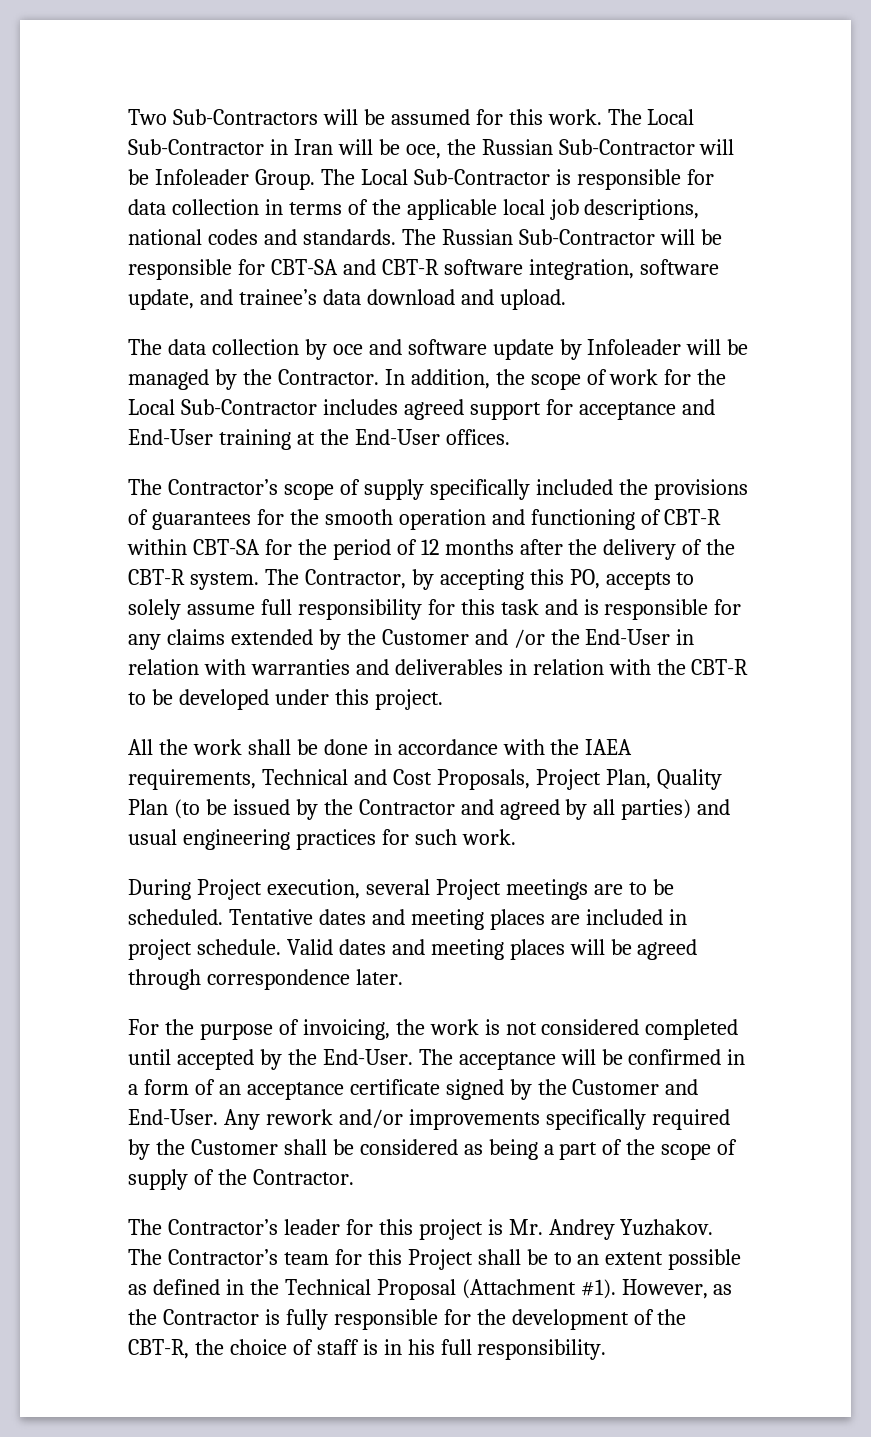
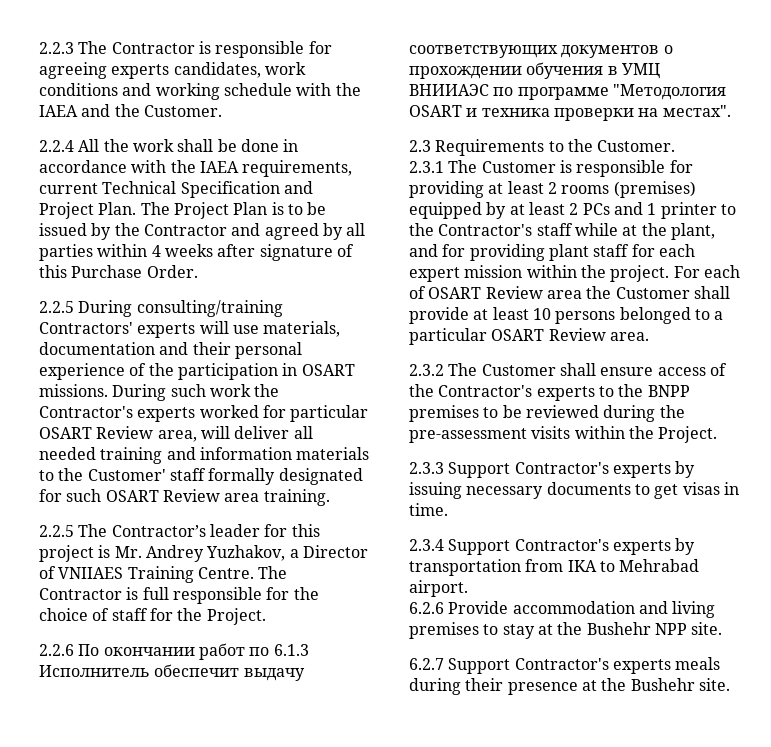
- Two Sub-Contractors will be assumed for this work. The Local Sub-Contractor in Iran will be oce, the Russian Sub-Contractor will be Infoleader Group. The Local Sub-Contractor is responsible for data collection in terms of the applicable local job descriptions, national codes and standards. The Russian Sub-Contractor will be responsible for CBT-SA and CBT-R software integration, software update, and trainee’s data download and upload.
- The data collection by oce and software update by Infoleader will be managed by the Contractor. In addition, the scope of work for the Local Sub-Contractor includes agreed support for acceptance and End-User training at the End-User offices.
- The Contractor’s scope of supply specifically included the provisions of guarantees for the smooth operation and functioning of CBT-R within CBT-SA for the period of 12 months after the delivery of the CBT-R system. The Contractor, by accepting this PO, accepts to solely assume full responsibility for this task and is responsible for any claims extended by the Customer and /or the End-User in relation with warranties and deliverables in relation with the CBT-R to be developed under this project.
- All the work shall be done in accordance with the IAEA requirements, Technical and Cost Proposals, Project Plan, Quality Plan (to be issued by the Contractor and agreed by all parties) and usual engineering practices for such work.
- During Project execution, several Project meetings are to be scheduled. Tentative dates and meeting places are included in project schedule. Valid dates and meeting places will be agreed through correspondence later.
- For the purpose of invoicing, the work is not considered completed until accepted by the End-User. The acceptance will be confirmed in a form of an acceptance certificate signed by the Customer and End-User. Any rework and/or improvements specifically required by the Customer shall be considered as being a part of the scope of supply of the Contractor.
- The Contractor’s leader for this project is Mr. Andrey Yuzhakov. The Contractor’s team for this Project shall be to an extent possible as defined in the Technical Proposal (Attachment #1). However, as the Contractor is fully responsible for the development of the CBT-R, the choice of staff is in his full responsibility.
+ 2.2.3 The Contractor is responsible for agreeing experts candidates, work conditions and working schedule with the IAEA and the Customer.
+ 2.2.4 All the work shall be done in accordance with the IAEA requirements, current Technical Specification and Project Plan. The Project Plan is to be issued by the Contractor and agreed by all parties within 4 weeks after signature of this Purchase Order.
+ 2.2.5 During consulting/training Contractors' experts will use materials, documentation and their personal experience of the participation in OSART missions. During such work the Contractor's experts worked for particular OSART Review area, will deliver all needed training and information materials to the Customer' staff formally designated for such OSART Review area training.
+ 2.2.5 The Contractor’s leader for this project is Mr. Andrey Yuzhakov, a Director of VNIIAES Training Centre. The Contractor is full responsible for the choice of staff for the Project.
+ 2.2.6 По окончании работ по 6.1.3 Исполнитель обеспечит выдачу соответствующих документов о прохождении обучения в УМЦ ВНИИАЭС по программе "Методология OSART и техника проверки на местах".
+ 2.3 Requirements to the Customer.
+ 2.3.1 The Customer is responsible for providing at least 2 rooms (premises) equipped by at least 2 PCs and 1 printer to the Contractor's staff while at the plant, and for providing plant staff for each expert mission within the project. For each of OSART Review area the Customer shall provide at least 10 persons belonged to a particular OSART Review area.
+ 2.3.2 The Customer shall ensure access of the Contractor's experts to the BNPP premises to be reviewed during the pre-assessment visits within the Project.
+ 2.3.3 Support Contractor's experts by issuing necessary documents to get visas in time.
+ 2.3.4 Support Contractor's experts by transportation from IKA to Mehrabad airport.
+ 6.2.6 Provide accommodation and living premises to stay at the Bushehr NPP site.
+ 6.2.7 Support Contractor's experts meals during their presence at the Bushehr site.

